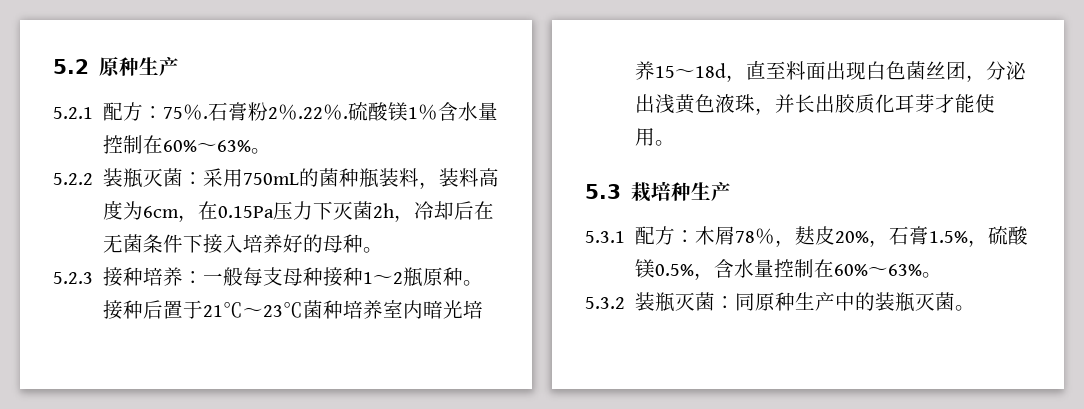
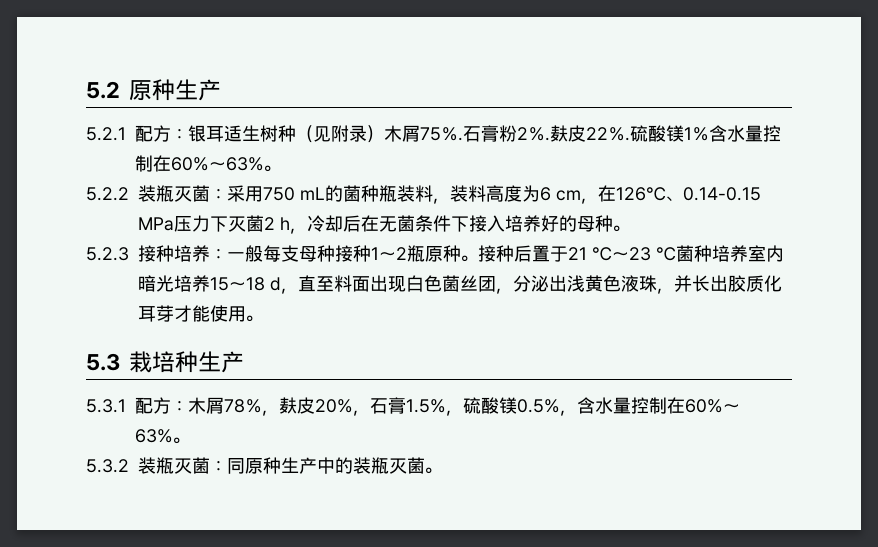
- 5.2.1配方：75％.
+ 5.2.1配方：银耳适生树种（见附录）木屑75％.
- 石膏粉2％.22％.
+ 石膏粉2％.麸皮22％.
- 5.2.2装瓶灭菌：采用750mL的菌种瓶装料，装料高度为6cm，在0.15Pa压力下灭菌2h，冷却后在无菌条件下接入培养好的母种。
+ 5.2.2装瓶灭菌：采用750 mL的菌种瓶装料，装料高度为6 cm，在126℃、0.14-0.15 MPa压力下灭菌2 h，冷却后在无菌条件下接入培养好的母种。
- 接种后置于21℃～23℃菌种培养室内暗光培养15～18d，直至料面出现白色菌丝团，分泌出浅黄色液珠，并长出胶质化耳芽才能使用。
+ 接种后置于21 ℃～23 ℃菌种培养室内暗光培养15～18 d，直至料面出现白色菌丝团，分泌出浅黄色液珠，并长出胶质化耳芽才能使用。

